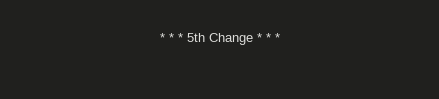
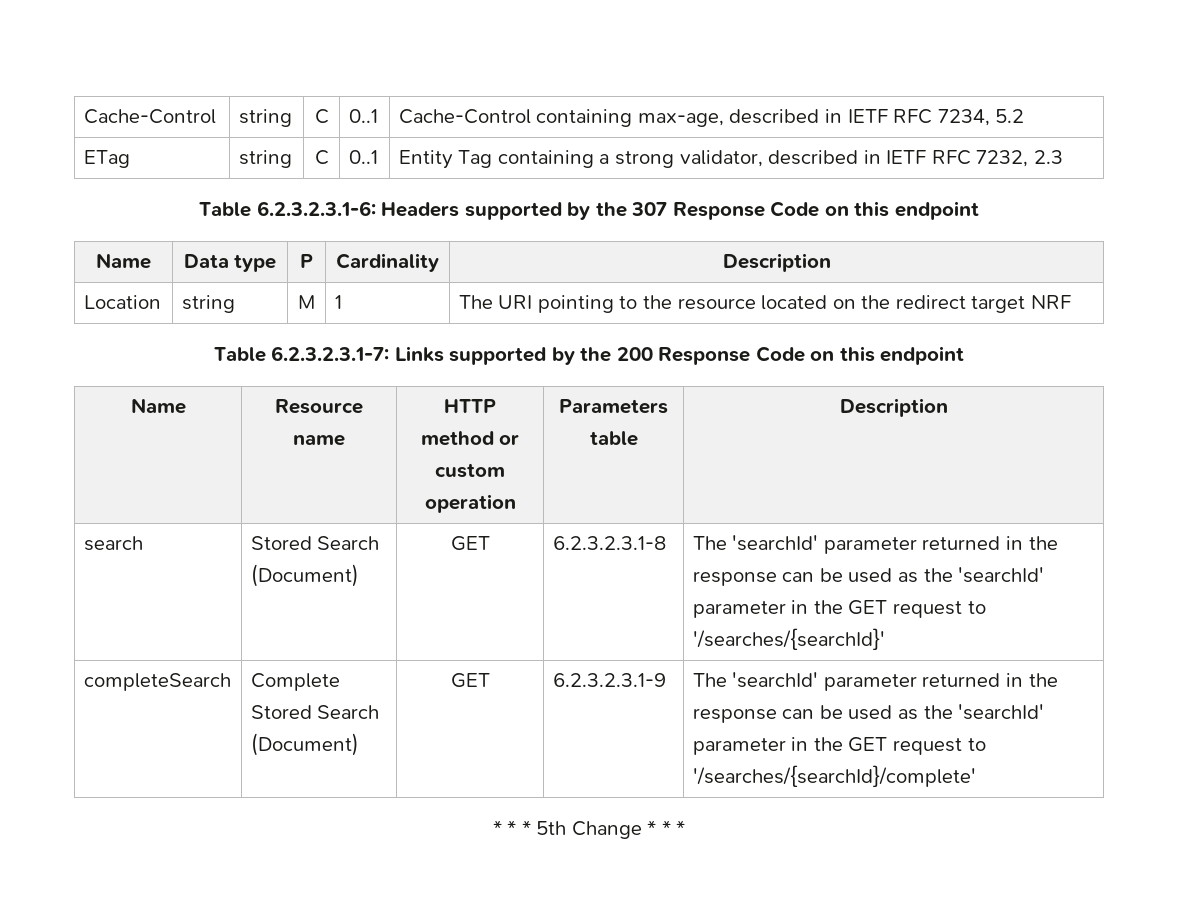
+ Cache-Control | string | C | 0..1 | Cache-Control containing max-age, described in IETF RFC 7234, 5.2
+ ETag | string | C | 0..1 | Entity Tag containing a strong validator, described in IETF RFC 7232, 2.3
+ Table 6.2.3.2.3.1-6: Headers supported by the 307 Response Code on this endpoint
+ Name | Data type | P | Cardinality | Description
+ Location | string | M | 1 | The URI pointing to the resource located on the redirect target NRF
+ Table 6.2.3.2.3.1-7: Links supported by the 200 Response Code on this endpoint
+ Name | Resource name | HTTP method or custom operation | Parameters table | Description
+ search | Stored Search (Document) | GET | 6.2.3.2.3.1-8 | The 'searchId' parameter returned in the response can be used as the 'searchId' parameter in the GET request to '/searches/{searchId}'
+ completeSearch | Complete Stored Search (Document) | GET | 6.2.3.2.3.1-9 | The 'searchId' parameter returned in the response can be used as the 'searchId' parameter in the GET request to '/searches/{searchId}/complete'

